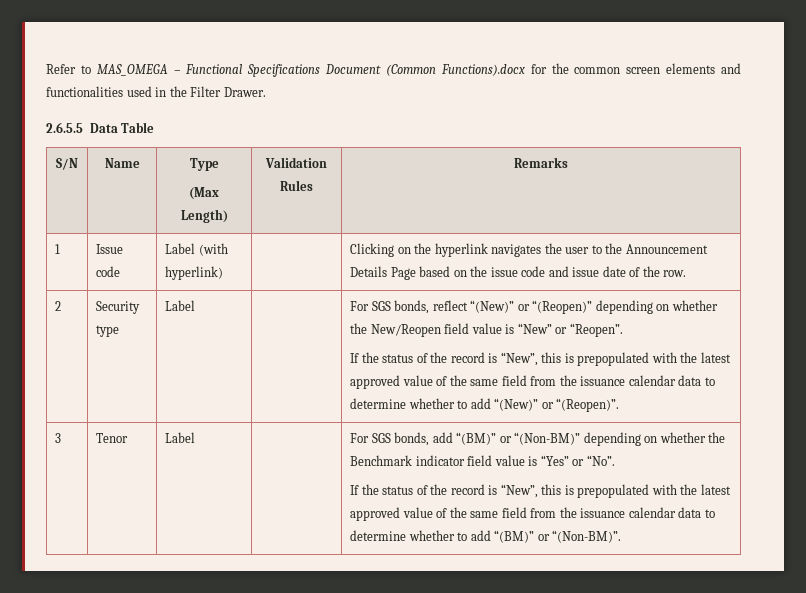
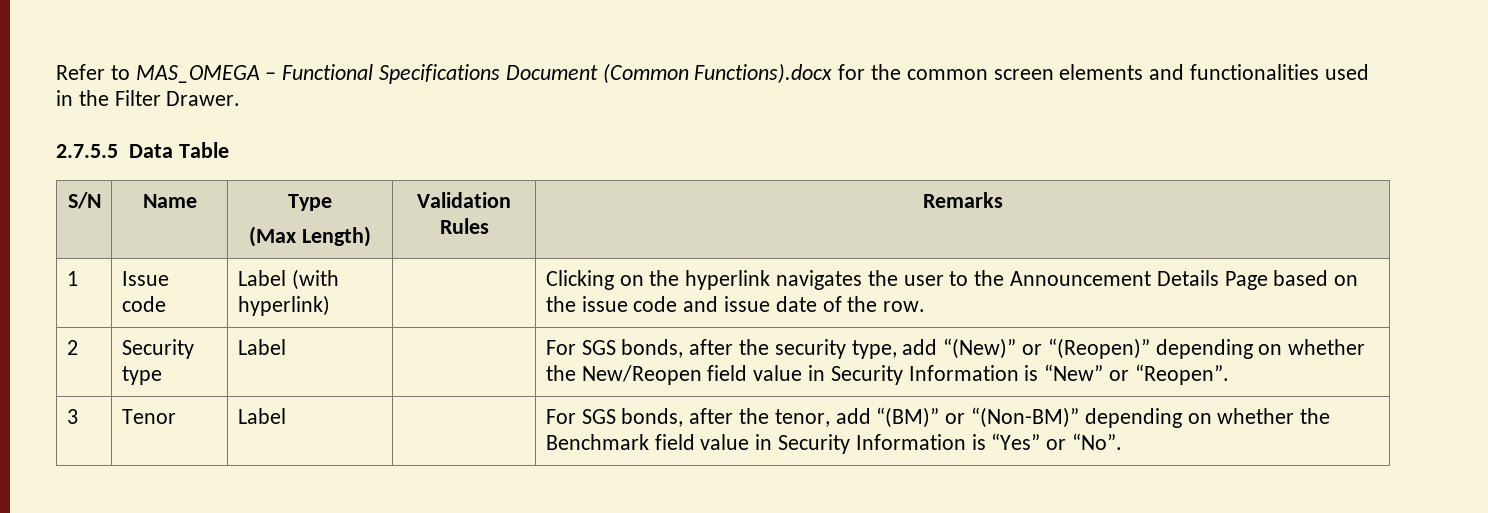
- 2.6.5.5 Data Table
+ 2.7.5.5 Data Table
- For SGS bonds, reflect “(New)” or “(Reopen)” depending on whether the New/Reopen field value is “New” or “Reopen”.
+ For SGS bonds, after the security type, add “(New)” or “(Reopen)” depending on whether the New/Reopen field value in Security Information is “New” or “Reopen”.
- If the status of the record is “New”, this is prepopulated with the latest approved value of the same field from the issuance calendar data to determine whether to add “(New)” or “(Reopen)”.
- For SGS bonds, add “(BM)” or “(Non-BM)” depending on whether the Benchmark indicator field value is “Yes” or “No”.
+ For SGS bonds, after the tenor, add “(BM)” or “(Non-BM)” depending on whether the Benchmark field value in Security Information is “Yes” or “No”.
- If the status of the record is “New”, this is prepopulated with the latest approved value of the same field from the issuance calendar data to determine whether to add “(BM)” or “(Non-BM)”.

